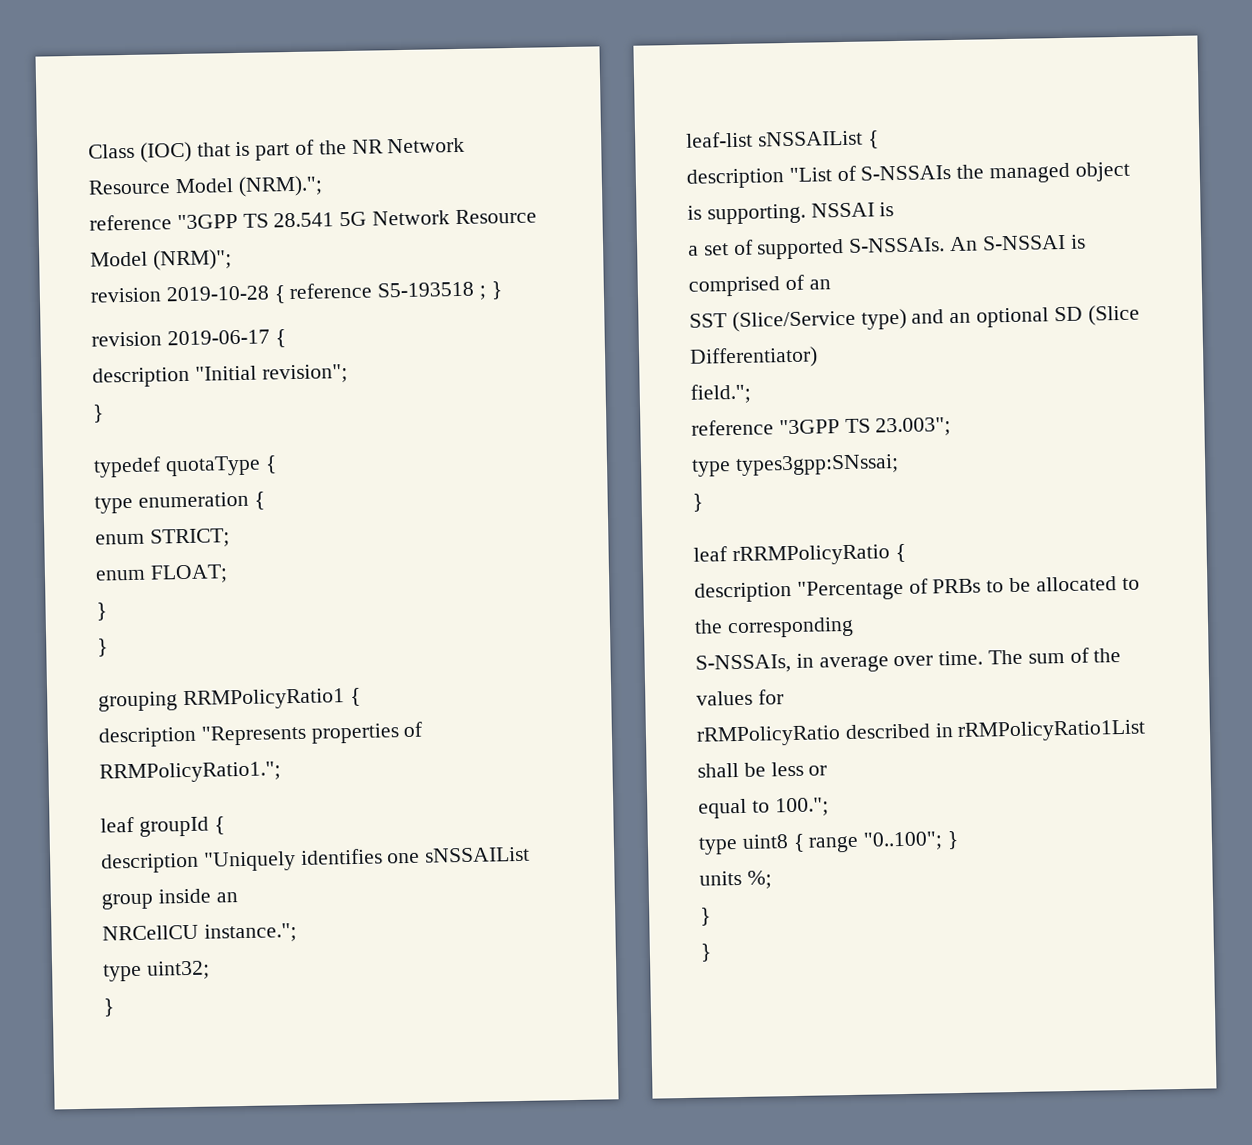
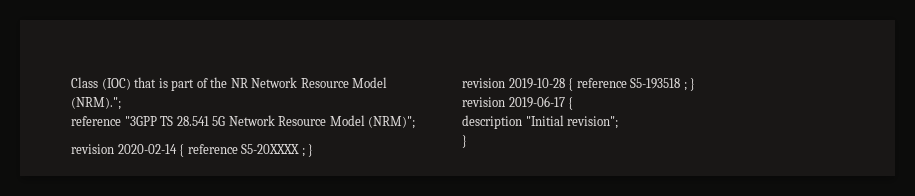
+ revision 2020-02-14 { reference S5-20XXXX ; }
- typedef quotaType {
- type enumeration {
- enum STRICT;
- enum FLOAT;
- }
- }
- grouping RRMPolicyRatio1 {
- description "Represents properties of RRMPolicyRatio1.";
- leaf groupId {
- description "Uniquely identifies one sNSSAIList group inside an
- NRCellCU instance.";
- type uint32;
- }
- leaf-list sNSSAIList {
- description "List of S-NSSAIs the managed object is supporting. NSSAI is
- a set of supported S-NSSAIs. An S-NSSAI is comprised of an
- SST (Slice/Service type) and an optional SD (Slice Differentiator)
- field.";
- reference "3GPP TS 23.003";
- type types3gpp:SNssai;
- }
- leaf rRRMPolicyRatio {
- description "Percentage of PRBs to be allocated to the corresponding
- S-NSSAIs, in average over time. The sum of the values for
- rRMPolicyRatio described in rRMPolicyRatio1List shall be less or
- equal to 100.";
- type uint8 { range "0..100"; }
- units %;
- }
- }

